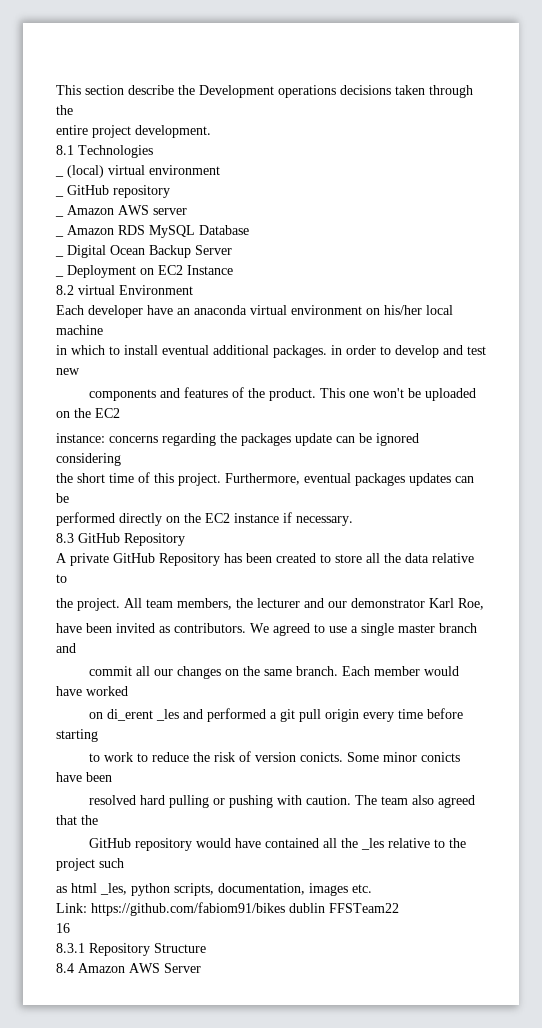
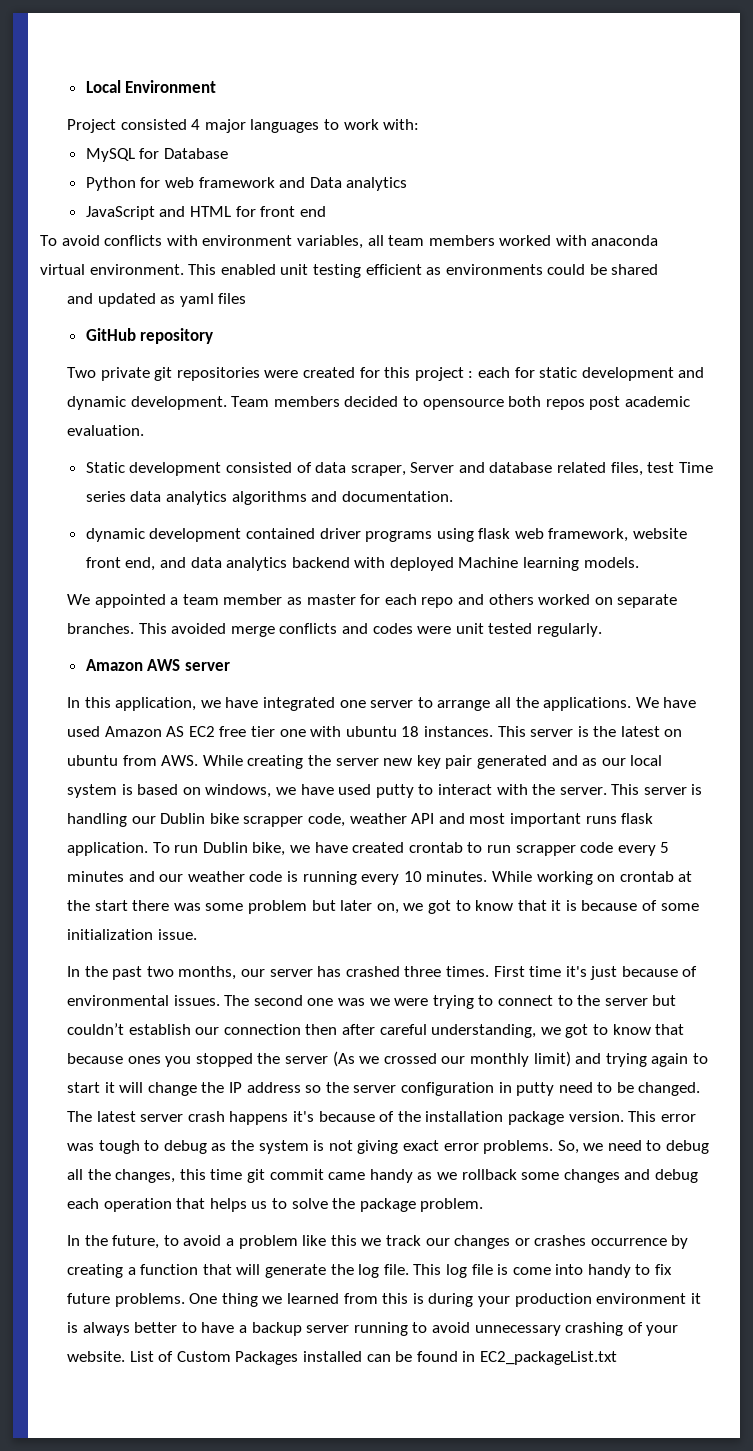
- This section describe the Development operations decisions taken through the
- entire project development.
- 8.1 Technologies
- _ (local) virtual environment
- _ GitHub repository
- _ Amazon AWS server
- _ Amazon RDS MySQL Database
- _ Digital Ocean Backup Server
- _ Deployment on EC2 Instance
- 8.2 virtual Environment
- Each developer have an anaconda virtual environment on his/her local machine
- in which to install eventual additional packages. in order to develop and test new
- components and features of the product. This one won't be uploaded on the EC2
- instance: concerns regarding the packages update can be ignored considering
- the short time of this project. Furthermore, eventual packages updates can be
- performed directly on the EC2 instance if necessary.
- 8.3 GitHub Repository
- A private GitHub Repository has been created to store all the data relative to
- the project. All team members, the lecturer and our demonstrator Karl Roe,
- have been invited as contributors. We agreed to use a single master branch and
- commit all our changes on the same branch. Each member would have worked
- on di_erent _les and performed a git pull origin every time before starting
- to work to reduce the risk of version conicts. Some minor conicts have been
- resolved hard pulling or pushing with caution. The team also agreed that the
- GitHub repository would have contained all the _les relative to the project such
- as html _les, python scripts, documentation, images etc.
- Link: https://github.com/fabiom91/bikes dublin FFSTeam22
- 16
- 8.3.1 Repository Structure
- 8.4 Amazon AWS Server
+ Local Environment
+ Project consisted 4 major languages to work with:
+ MySQL for Database
+ Python for web framework and Data analytics
+ JavaScript and HTML for front end
+ To avoid conflicts with environment variables, all team members worked with anaconda
+ virtual environment. This enabled unit testing efficient as environments could be shared
+ and updated as yaml files
+ GitHub repository
+ Two private git repositories were created for this project : each for static development and dynamic development. Team members decided to opensource both repos post academic evaluation.
+ Static development consisted of data scraper, Server and database related files, test Time series data analytics algorithms and documentation.
+ dynamic development contained driver programs using flask web framework, website front end, and data analytics backend with deployed Machine learning models.
+ We appointed a team member as master for each repo and others worked on separate branches. This avoided merge conflicts and codes were unit tested regularly.
+ Amazon AWS server
+ In this application, we have integrated one server to arrange all the applications. We have used Amazon AS EC2 free tier one with ubuntu 18 instances. This server is the latest on ubuntu from AWS. While creating the server new key pair generated and as our local system is based on windows, we have used putty to interact with the server. This server is handling our Dublin bike scrapper code, weather API and most important runs flask application. To run Dublin bike, we have created crontab to run scrapper code every 5 minutes and our weather code is running every 10 minutes. While working on crontab at the start there was some problem but later on, we got to know that it is because of some initialization issue.
+ In the past two months, our server has crashed three times. First time it's just because of environmental issues. The second one was we were trying to connect to the server but couldn’t establish our connection then after careful understanding, we got to know that because ones you stopped the server (As we crossed our monthly limit) and trying again to start it will change the IP address so the server configuration in putty need to be changed. The latest server crash happens it's because of the installation package version. This error was tough to debug as the system is not giving exact error problems. So, we need to debug all the changes, this time git commit came handy as we rollback some changes and debug each operation that helps us to solve the package problem.
+ In the future, to avoid a problem like this we track our changes or crashes occurrence by creating a function that will generate the log file. This log file is come into handy to fix future problems. One thing we learned from this is during your production environment it is always better to have a backup server running to avoid unnecessary crashing of your website. List of Custom Packages installed can be found in EC2_packageList.txt

